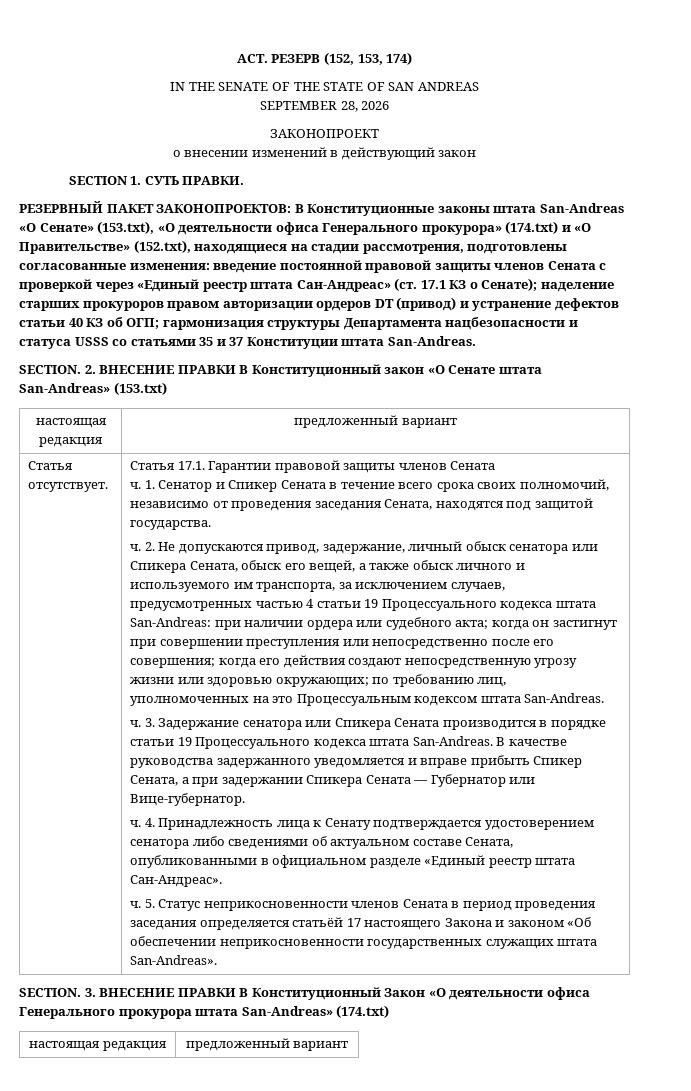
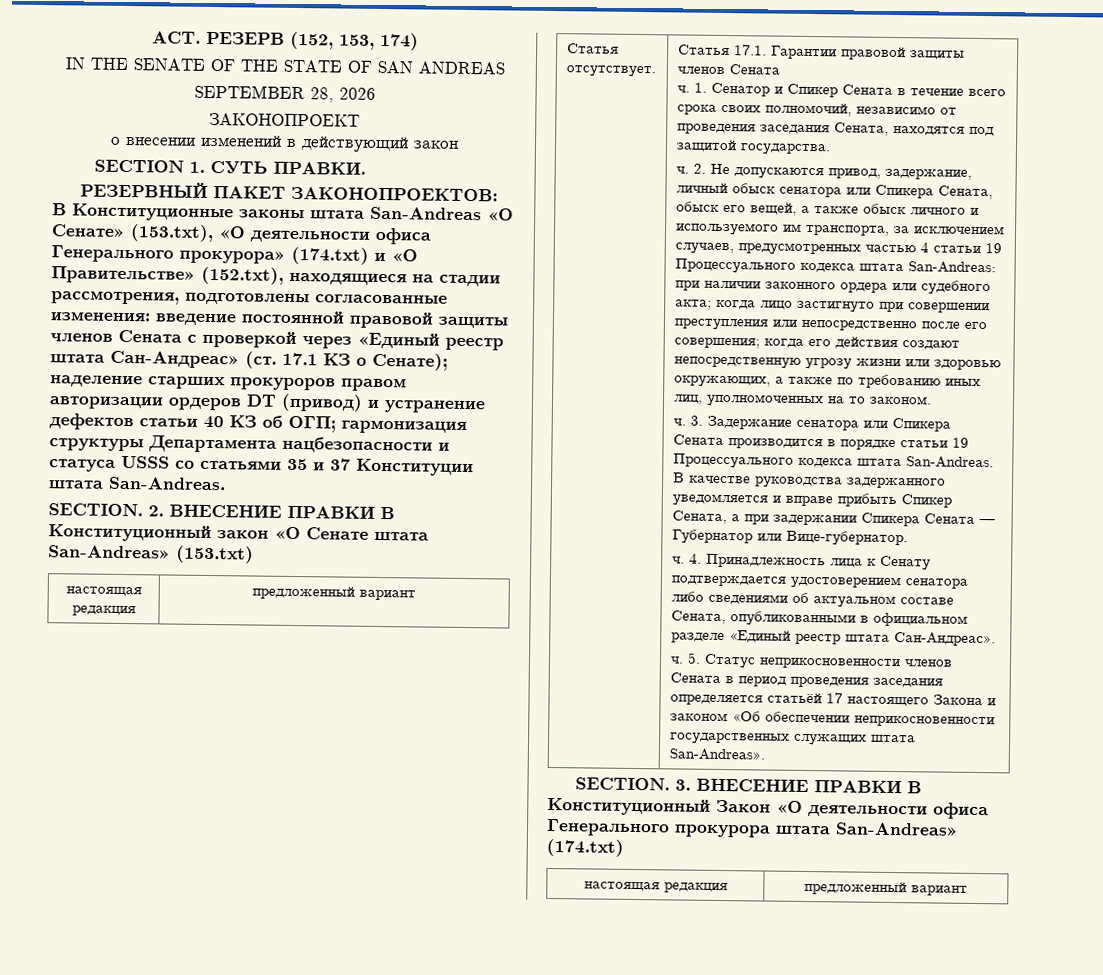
- при наличии ордера или судебного акта;
+ при наличии законного ордера или судебного акта;
- когда он застигнут при совершении преступления или непосредственно после его совершения;
+ когда лицо застигнуто при совершении преступления или непосредственно после его совершения;
- когда его действия создают непосредственную угрозу жизни или здоровью окружающих; по требованию лиц, уполномоченных на это Процессуальным кодексом штата San-Andreas.
+ когда его действия создают непосредственную угрозу жизни или здоровью окружающих, а также по требованию иных лиц, уполномоченных на то законом.

